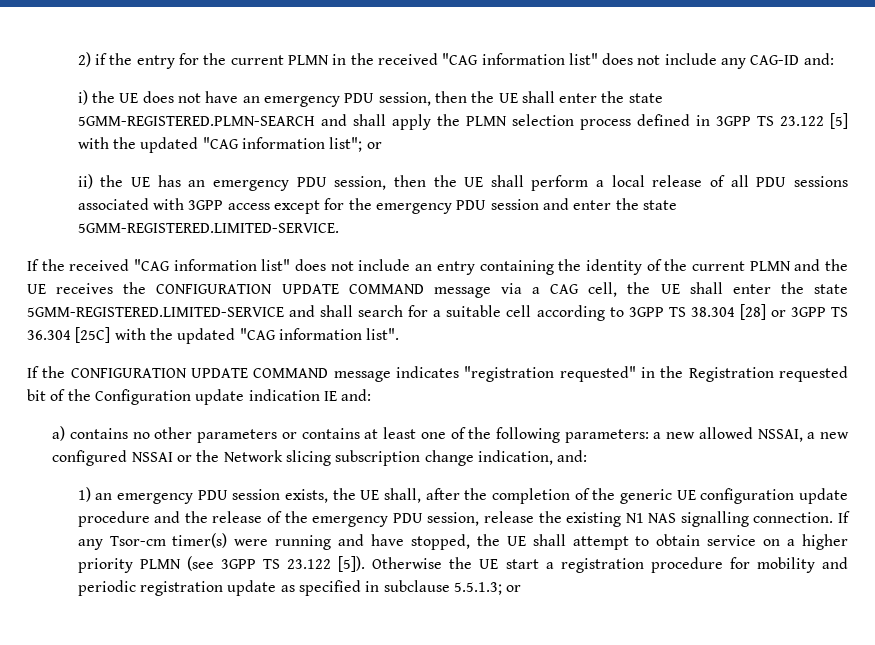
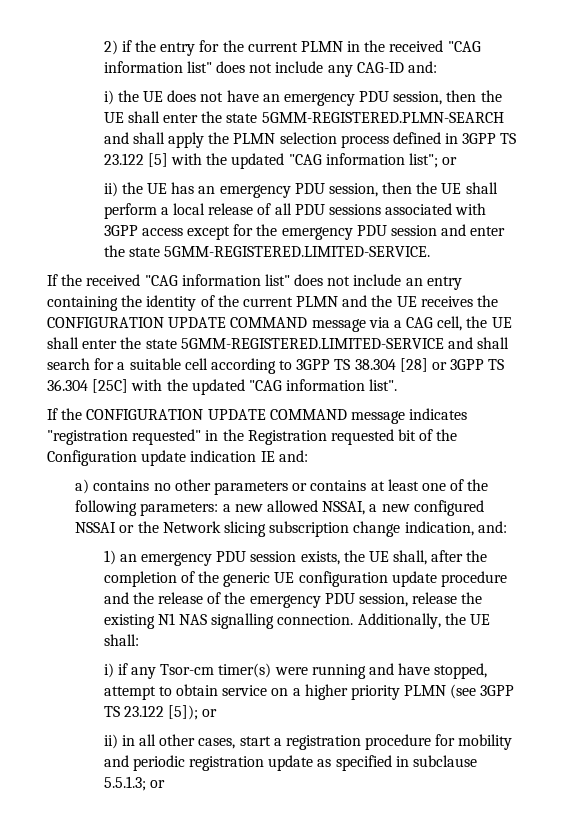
- If any Tsor-cm timer(s) were running and have stopped, the UE shall attempt to obtain service on a higher priority PLMN (see 3GPP TS 23.122 [5]). Otherwise the UE start a registration procedure for mobility and periodic registration update as specified in subclause 5.5.1.3; or
+ Additionally, the UE shall:
+ i) if any Tsor-cm timer(s) were running and have stopped, attempt to obtain service on a higher priority PLMN (see 3GPP TS 23.122 [5]); or
+ ii) in all other cases, start a registration procedure for mobility and periodic registration update as specified in subclause 5.5.1.3; or

